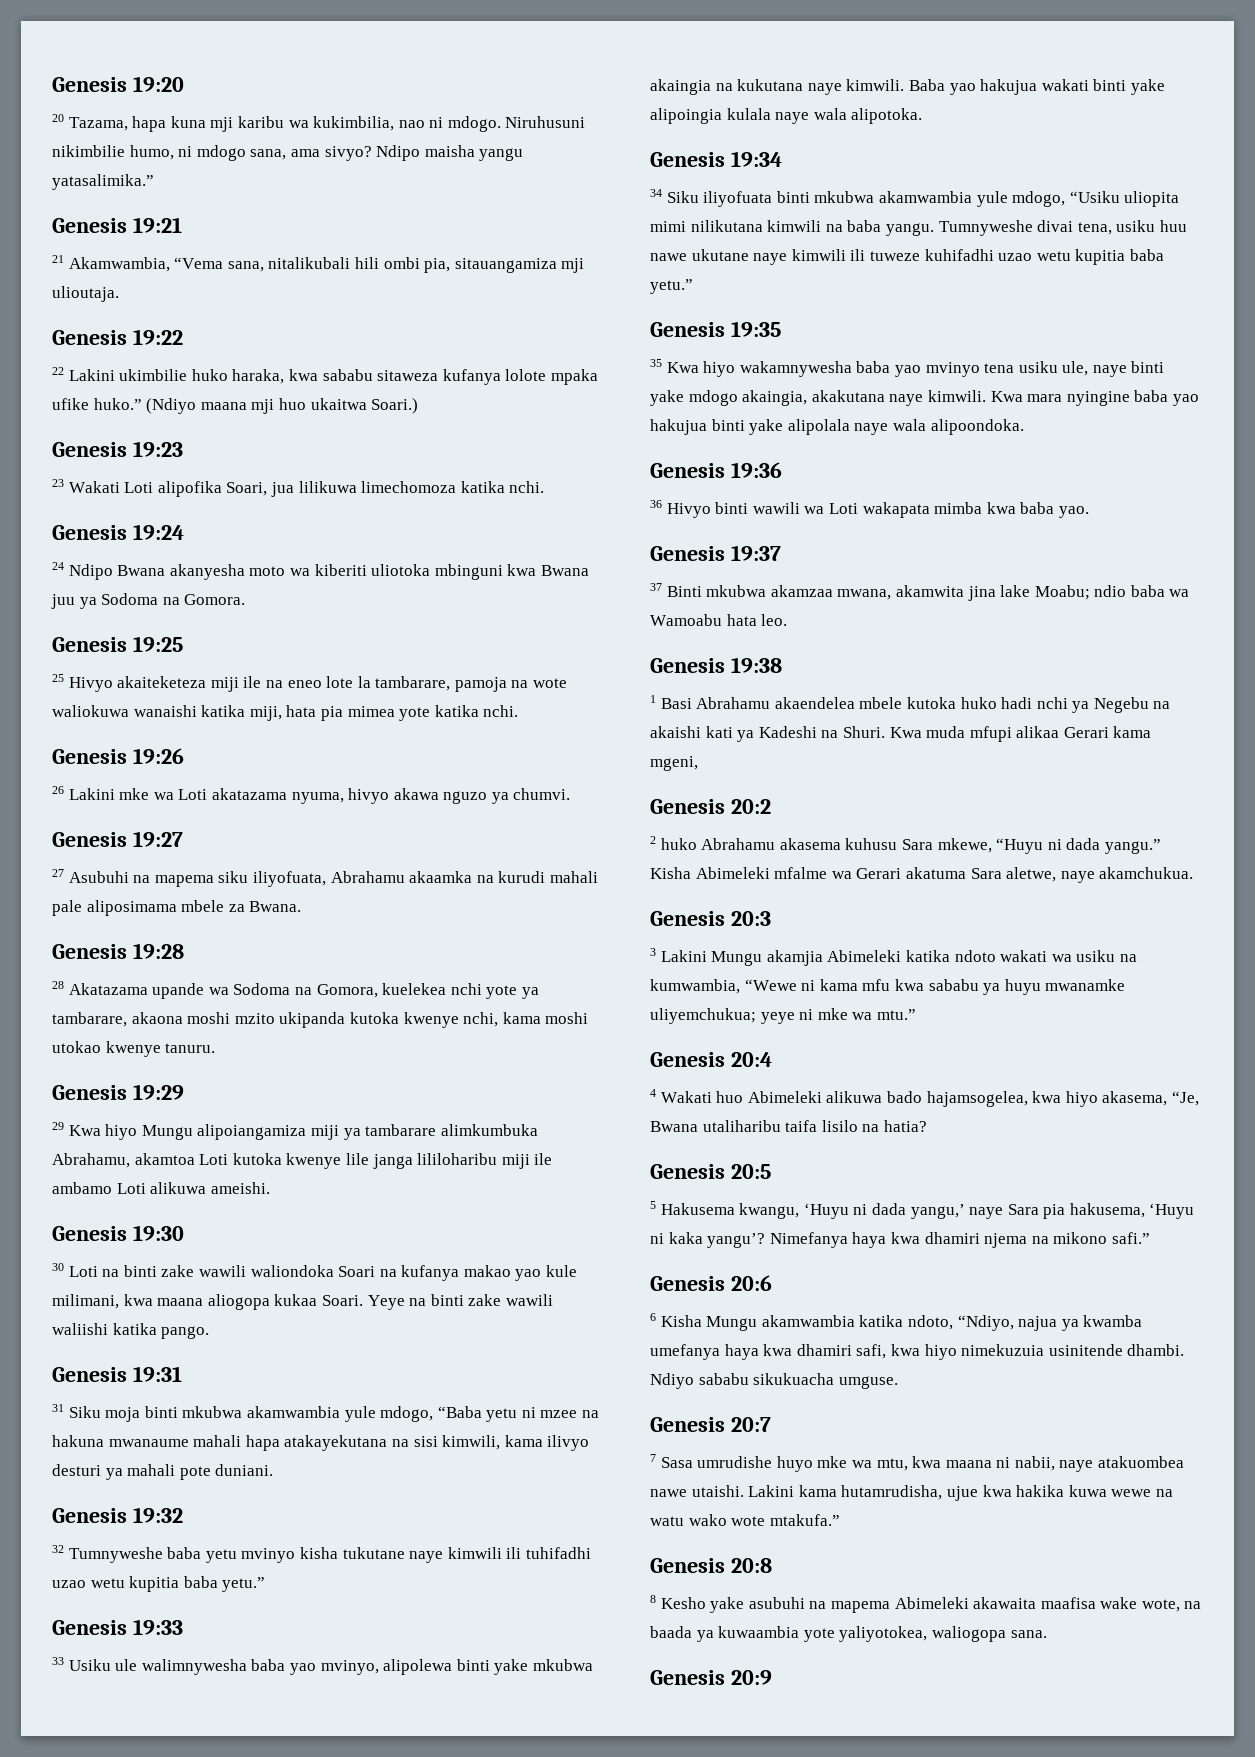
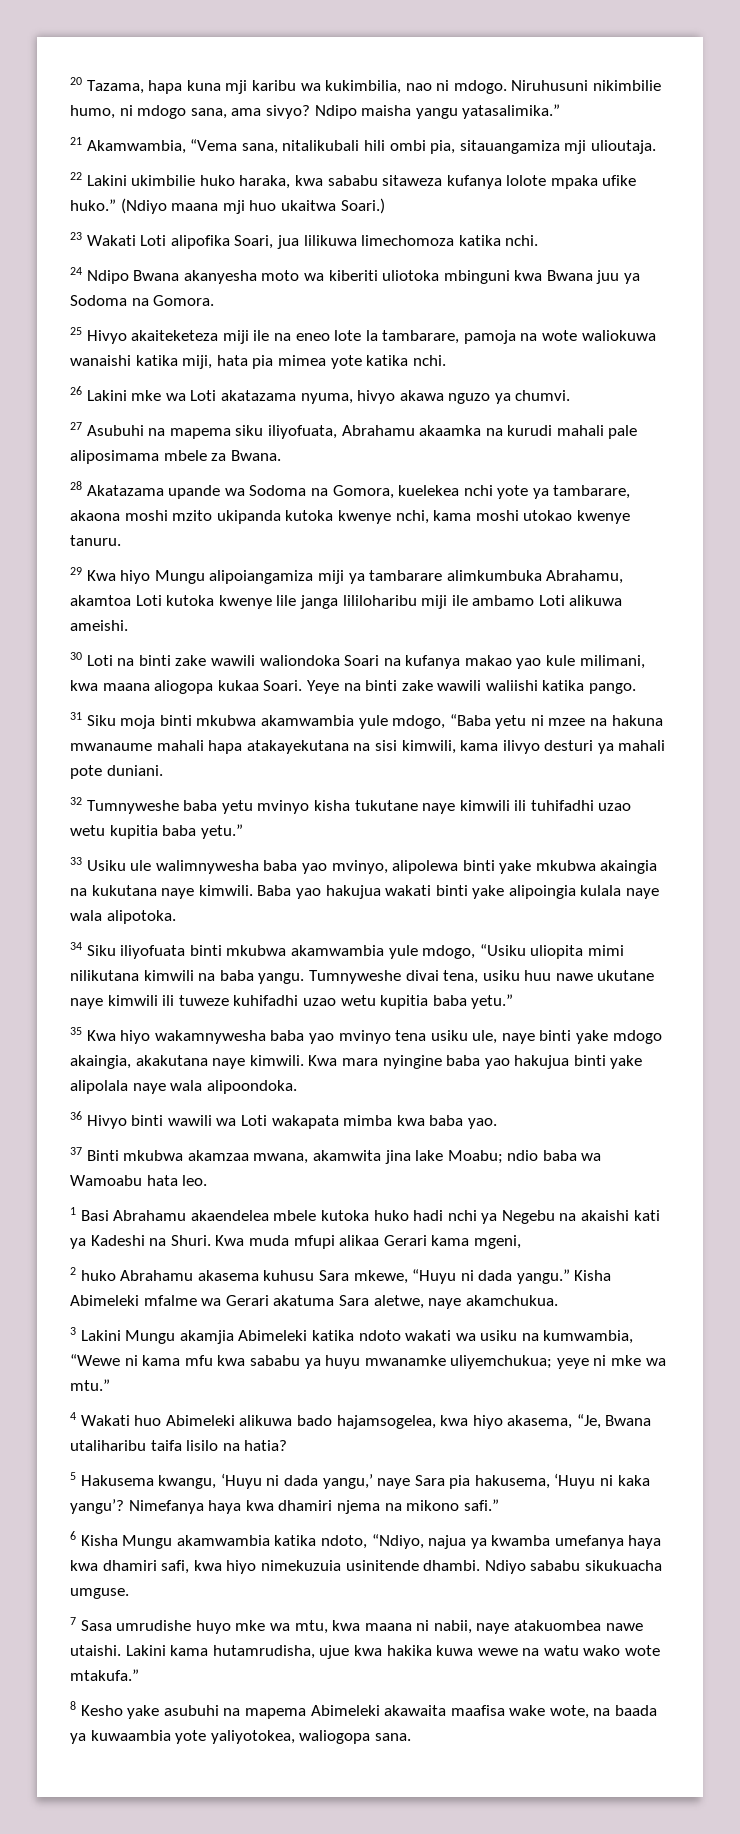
- Genesis 19:20
- Genesis 19:21
- Genesis 19:22
- Genesis 19:23
- Genesis 19:24
- Genesis 19:25
- Genesis 19:26
- Genesis 19:27
- Genesis 19:28
- Genesis 19:29
- Genesis 19:30
- Genesis 19:31
- Genesis 19:32
- Genesis 19:33
- Genesis 19:34
- Genesis 19:35
- Genesis 19:36
- Genesis 19:37
- Genesis 19:38
- Genesis 20:2
- Genesis 20:3
- Genesis 20:4
- Genesis 20:5
- Genesis 20:6
- Genesis 20:7
- Genesis 20:8
- Genesis 20:9

